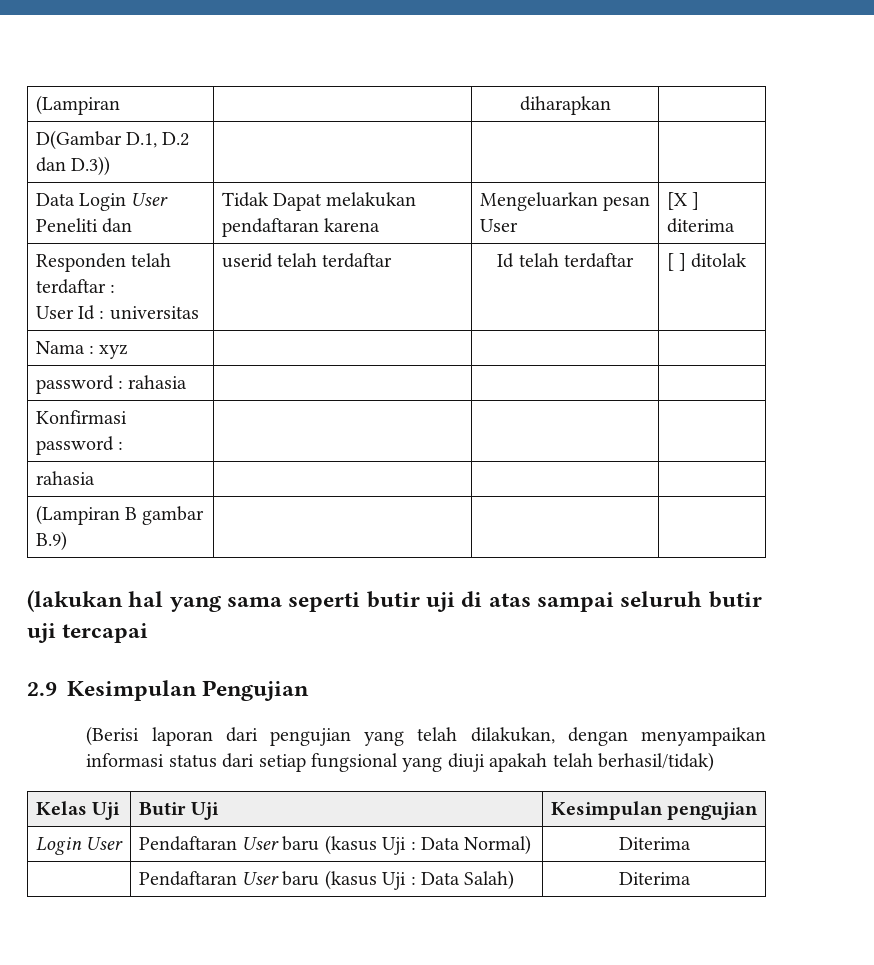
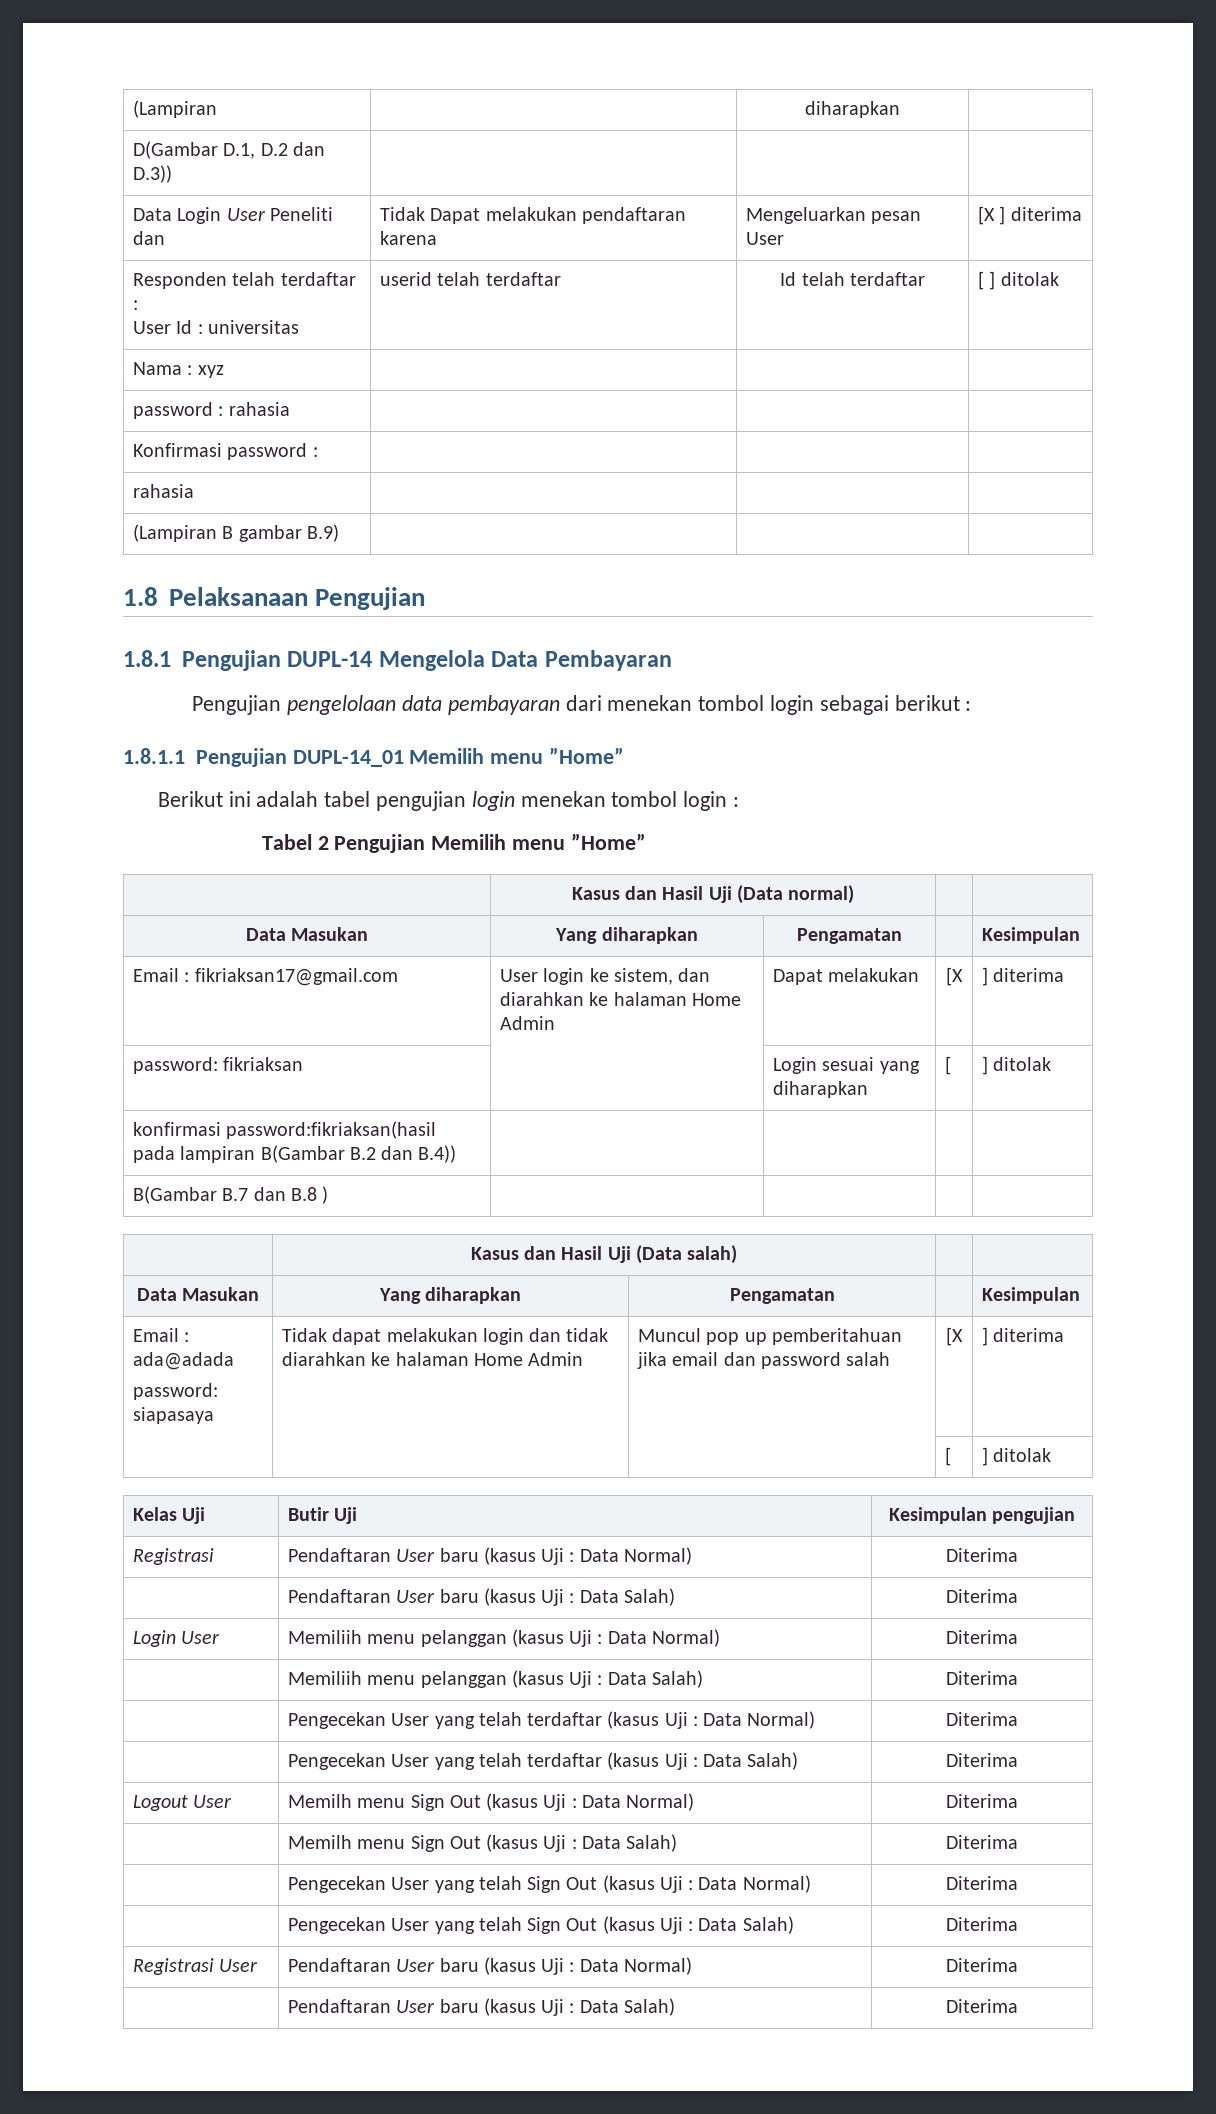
- (lakukan hal yang sama seperti butir uji di atas sampai seluruh butir uji tercapai
- 2.9 Kesimpulan Pengujian
- (Berisi laporan dari pengujian yang telah dilakukan, dengan menyampaikan informasi status dari setiap fungsional yang diuji apakah telah berhasil/tidak)
+ 1.8 Pelaksanaan Pengujian
+ 1.8.1 Pengujian DUPL-14 Mengelola Data Pembayaran
+ Pengujian pengelolaan data pembayaran dari menekan tombol login sebagai berikut :
+ 1.8.1.1 Pengujian DUPL-14_01 Memilih menu ”Home”
+ Berikut ini adalah tabel pengujian login menekan tombol login :
+ Tabel 2 Pengujian Memilih menu ”Home”
+ | Kasus dan Hasil Uji (Data normal) | |
+ Data Masukan | Yang diharapkan | Pengamatan | | Kesimpulan
+ Email : fikriaksan17@gmail.com | User login ke sistem, dan diarahkan ke halaman Home Admin | Dapat melakukan | [X | ] diterima
+ password: fikriaksan | | Login sesuai yang diharapkan | [ | ] ditolak
+ konfirmasi password:fikriaksan(hasil pada lampiran B(Gambar B.2 dan B.4)) | | | |
+ B(Gambar B.7 dan B.8 ) | | | |
+ | Kasus dan Hasil Uji (Data salah) | |
+ Data Masukan | Yang diharapkan | Pengamatan | | Kesimpulan
+ Email : ada@adada
+ password: siapasaya | Tidak dapat melakukan login dan tidak diarahkan ke halaman Home Admin | Muncul pop up pemberitahuan jika email dan password salah | [X | ] diterima
+ | | | [ | ] ditolak
- Login User | Pendaftaran User baru (kasus Uji : Data Normal) | Diterima
+ Registrasi | Pendaftaran User baru (kasus Uji : Data Normal) | Diterima
+ | Pendaftaran User baru (kasus Uji : Data Salah) | Diterima
+ Login User | Memiliih menu pelanggan (kasus Uji : Data Normal) | Diterima
+ | Memiliih menu pelanggan (kasus Uji : Data Salah) | Diterima
+ | Pengecekan User yang telah terdaftar (kasus Uji : Data Normal) | Diterima
+ | Pengecekan User yang telah terdaftar (kasus Uji : Data Salah) | Diterima
+ Logout User | Memilh menu Sign Out (kasus Uji : Data Normal) | Diterima
+ | Memilh menu Sign Out (kasus Uji : Data Salah) | Diterima
+ | Pengecekan User yang telah Sign Out (kasus Uji : Data Normal) | Diterima
+ | Pengecekan User yang telah Sign Out (kasus Uji : Data Salah) | Diterima
+ Registrasi User | Pendaftaran User baru (kasus Uji : Data Normal) | Diterima

